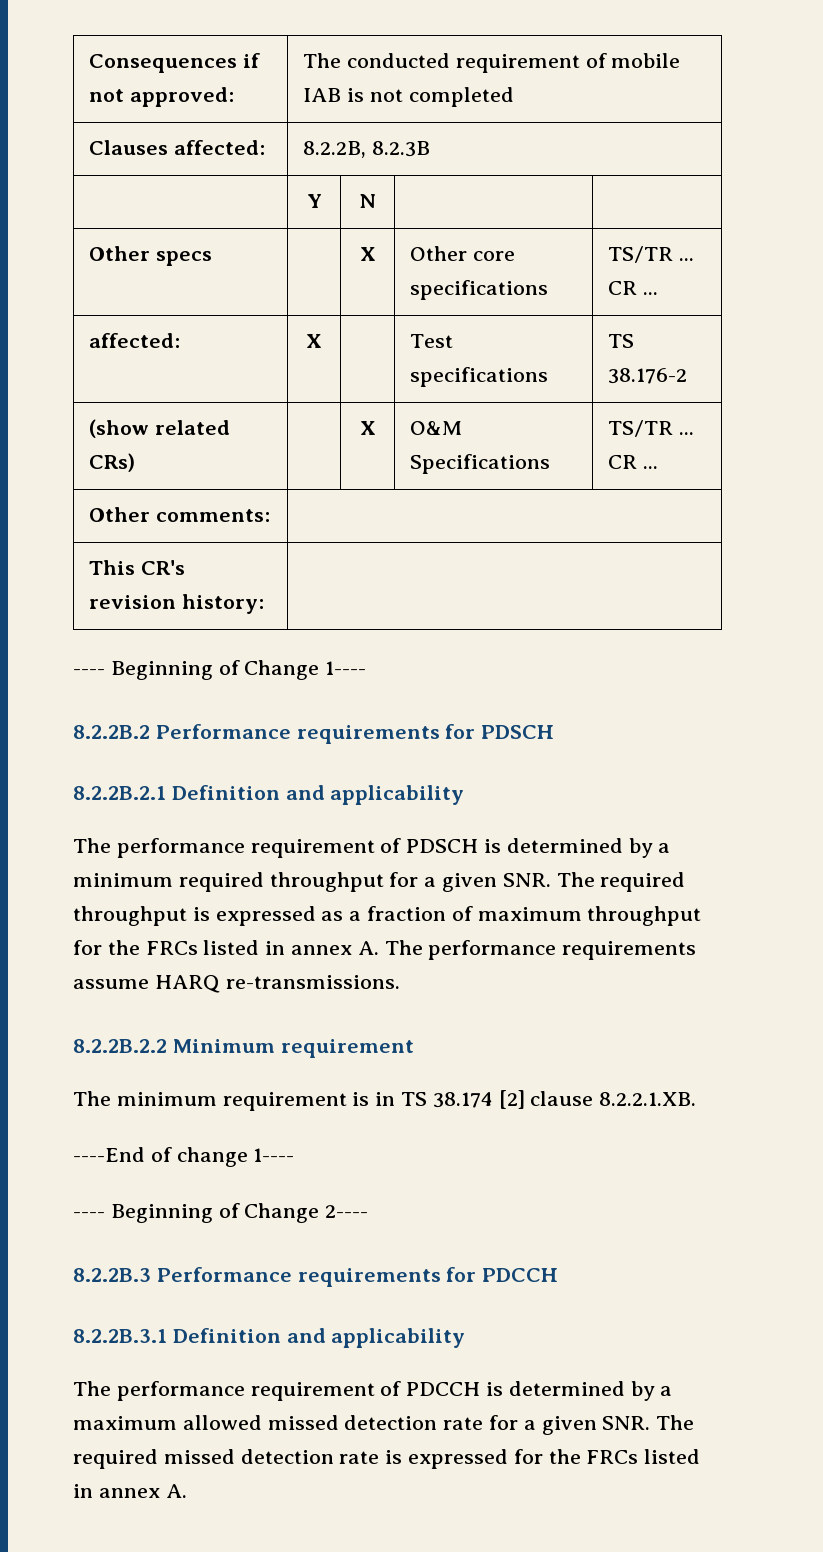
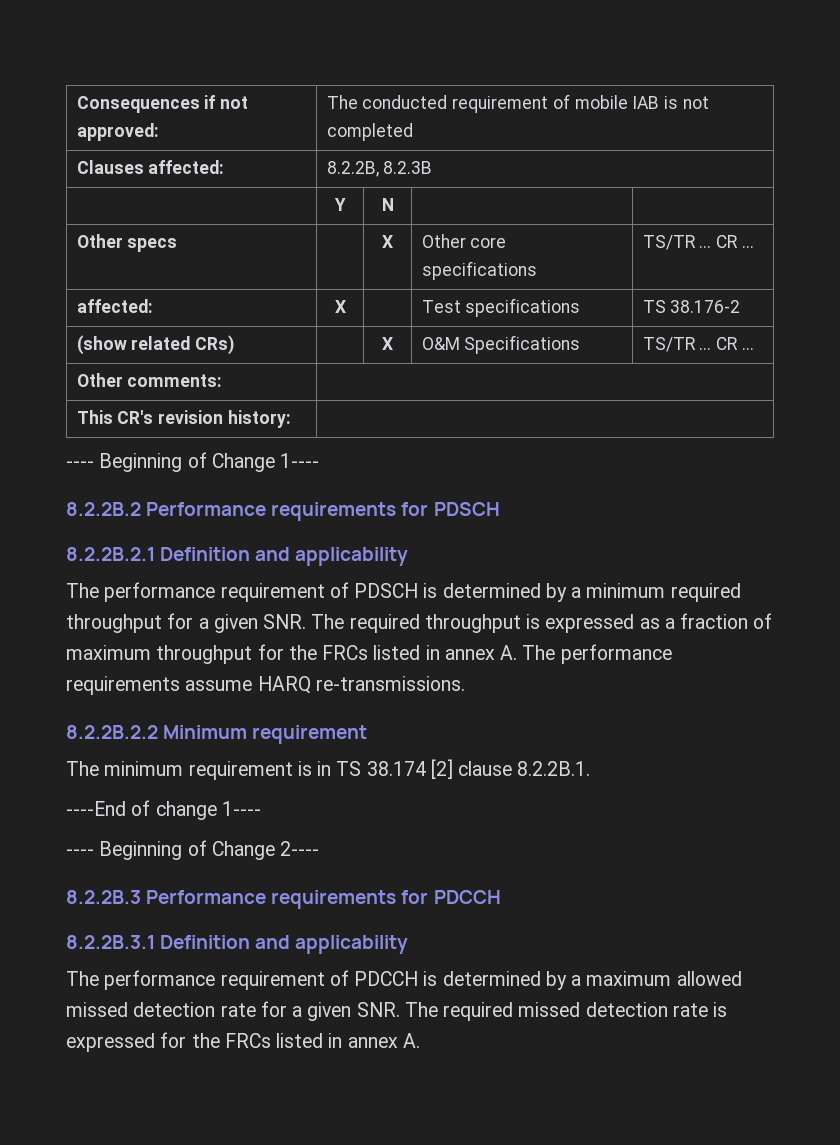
- The minimum requirement is in TS 38.174 [2] clause 8.2.2.1.XB.
+ The minimum requirement is in TS 38.174 [2] clause 8.2.2B.1.

